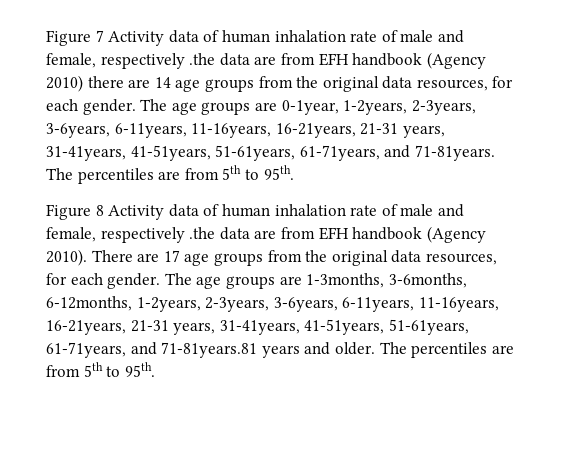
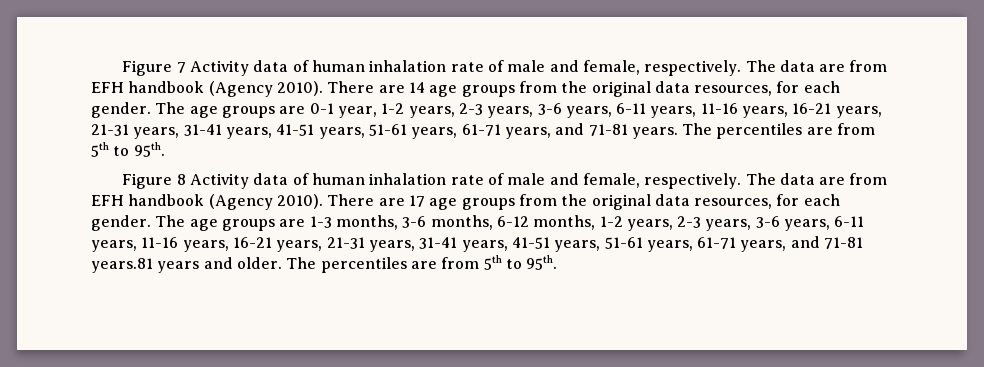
- Figure 7 Activity data of human inhalation rate of male and female, respectively .the data are from EFH handbook (Agency 2010) there are 14 age groups from the original data resources, for each gender.
+ Figure 7 Activity data of human inhalation rate of male and female, respectively. The data are from EFH handbook (Agency 2010). There are 14 age groups from the original data resources, for each gender.
- The age groups are 0-1year, 1-2years, 2-3years, 3-6years, 6-11years, 11-16years, 16-21years, 21-31 years, 31-41years, 41-51years, 51-61years, 61-71years, and 71-81years.
+ The age groups are 0-1 year, 1-2 years, 2-3 years, 3-6 years, 6-11 years, 11-16 years, 16-21 years, 21-31 years, 31-41 years, 41-51 years, 51-61 years, 61-71 years, and 71-81 years.
- Figure 8 Activity data of human inhalation rate of male and female, respectively .the data are from EFH handbook (Agency 2010).
+ Figure 8 Activity data of human inhalation rate of male and female, respectively. The data are from EFH handbook (Agency 2010).
- The age groups are 1-3months, 3-6months, 6-12months, 1-2years, 2-3years, 3-6years, 6-11years, 11-16years, 16-21years, 21-31 years, 31-41years, 41-51years, 51-61years, 61-71years, and 71-81years.81 years and older.
+ The age groups are 1-3 months, 3-6 months, 6-12 months, 1-2 years, 2-3 years, 3-6 years, 6-11 years, 11-16 years, 16-21 years, 21-31 years, 31-41 years, 41-51 years, 51-61 years, 61-71 years, and 71-81 years.81 years and older.

